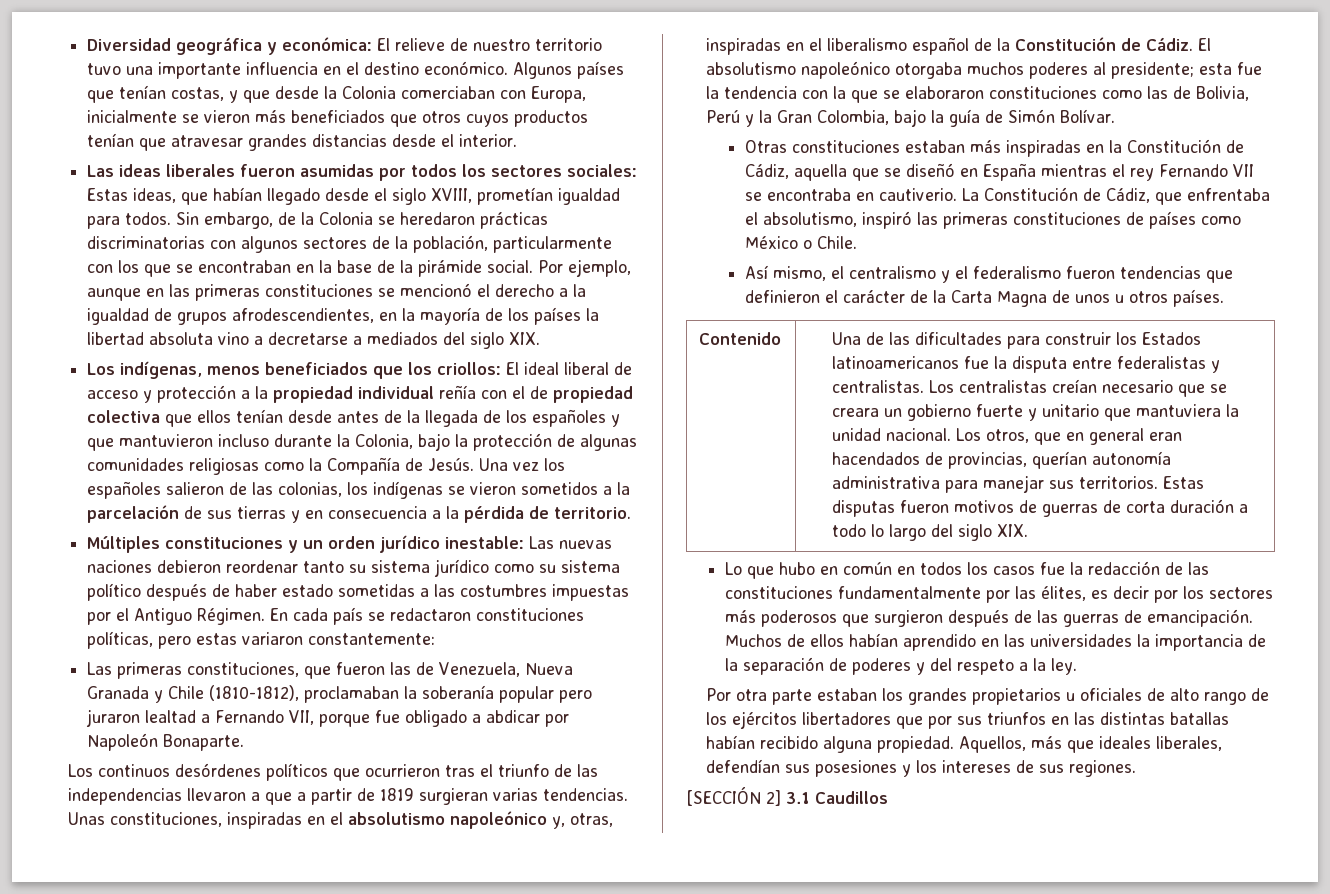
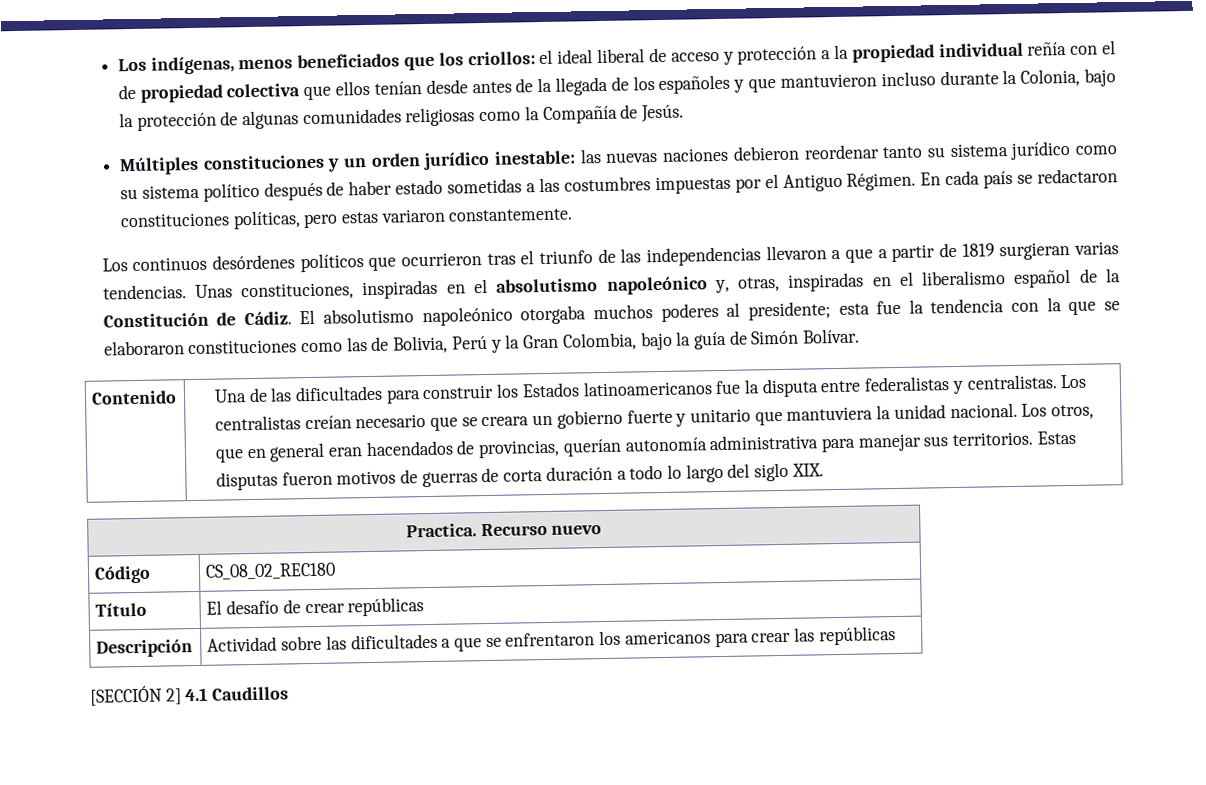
- Diversidad geográfica y económica: El relieve de nuestro territorio tuvo una importante influencia en el destino económico. Algunos países que tenían costas, y que desde la Colonia comerciaban con Europa, inicialmente se vieron más beneficiados que otros cuyos productos tenían que atravesar grandes distancias desde el interior.
- Las ideas liberales fueron asumidas por todos los sectores sociales: Estas ideas, que habían llegado desde el siglo XVIII, prometían igualdad para todos. Sin embargo, de la Colonia se heredaron prácticas discriminatorias con algunos sectores de la población, particularmente con los que se encontraban en la base de la pirámide social. Por ejemplo, aunque en las primeras constituciones se mencionó el derecho a la igualdad de grupos afrodescendientes, en la mayoría de los países la libertad absoluta vino a decretarse a mediados del siglo XIX.
- Los indígenas, menos beneficiados que los criollos: El ideal liberal de acceso y protección a la propiedad individual reñía con el de propiedad colectiva que ellos tenían desde antes de la llegada de los españoles y que mantuvieron incluso durante la Colonia, bajo la protección de algunas comunidades religiosas como la Compañía de Jesús. Una vez los españoles salieron de las colonias, los indígenas se vieron sometidos a la parcelación de sus tierras y en consecuencia a la pérdida de territorio.
+ Los indígenas, menos beneficiados que los criollos: el ideal liberal de acceso y protección a la propiedad individual reñía con el de propiedad colectiva que ellos tenían desde antes de la llegada de los españoles y que mantuvieron incluso durante la Colonia, bajo la protección de algunas comunidades religiosas como la Compañía de Jesús.
- Múltiples constituciones y un orden jurídico inestable: Las nuevas naciones debieron reordenar tanto su sistema jurídico como su sistema político después de haber estado sometidas a las costumbres impuestas por el Antiguo Régimen.
+ Múltiples constituciones y un orden jurídico inestable: las nuevas naciones debieron reordenar tanto su sistema jurídico como su sistema político después de haber estado sometidas a las costumbres impuestas por el Antiguo Régimen.
- En cada país se redactaron constituciones políticas, pero estas variaron constantemente:
- Las primeras constituciones, que fueron las de Venezuela, Nueva Granada y Chile (1810-1812), proclamaban la soberanía popular pero juraron lealtad a Fernando VII, porque fue obligado a abdicar por Napoleón Bonaparte.
+ En cada país se redactaron constituciones políticas, pero estas variaron constantemente.
- Otras constituciones estaban más inspiradas en la Constitución de Cádiz, aquella que se diseñó en España mientras el rey Fernando VII se encontraba en cautiverio. La Constitución de Cádiz, que enfrentaba el absolutismo, inspiró las primeras constituciones de países como México o Chile.
- Así mismo, el centralismo y el federalismo fueron tendencias que definieron el carácter de la Carta Magna de unos u otros países.
- Lo que hubo en común en todos los casos fue la redacción de las constituciones fundamentalmente por las élites, es decir por los sectores más poderosos que surgieron después de las guerras de emancipación. Muchos de ellos habían aprendido en las universidades la importancia de la separación de poderes y del respeto a la ley.
- Por otra parte estaban los grandes propietarios u oficiales de alto rango de los ejércitos libertadores que por sus triunfos en las distintas batallas habían recibido alguna propiedad. Aquellos, más que ideales liberales, defendían sus posesiones y los intereses de sus regiones.
+ Practica. Recurso nuevo
+ Código | CS_08_02_REC180
+ Título | El desafío de crear repúblicas
+ Descripción | Actividad sobre las dificultades a que se enfrentaron los americanos para crear las repúblicas
- [SECCIÓN 2] 3.1 Caudillos
+ [SECCIÓN 2] 4.1 Caudillos

